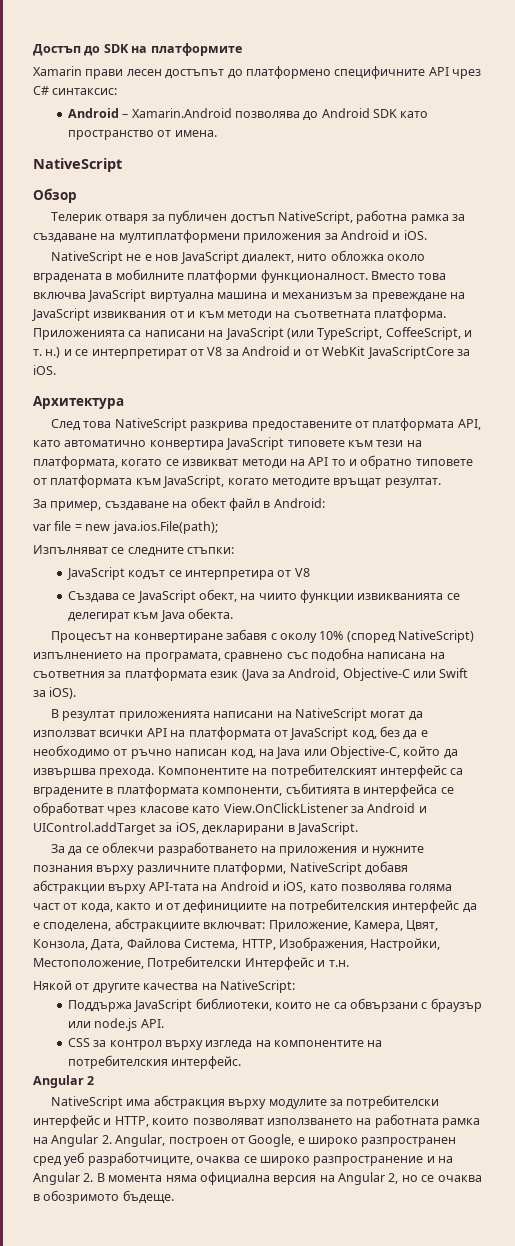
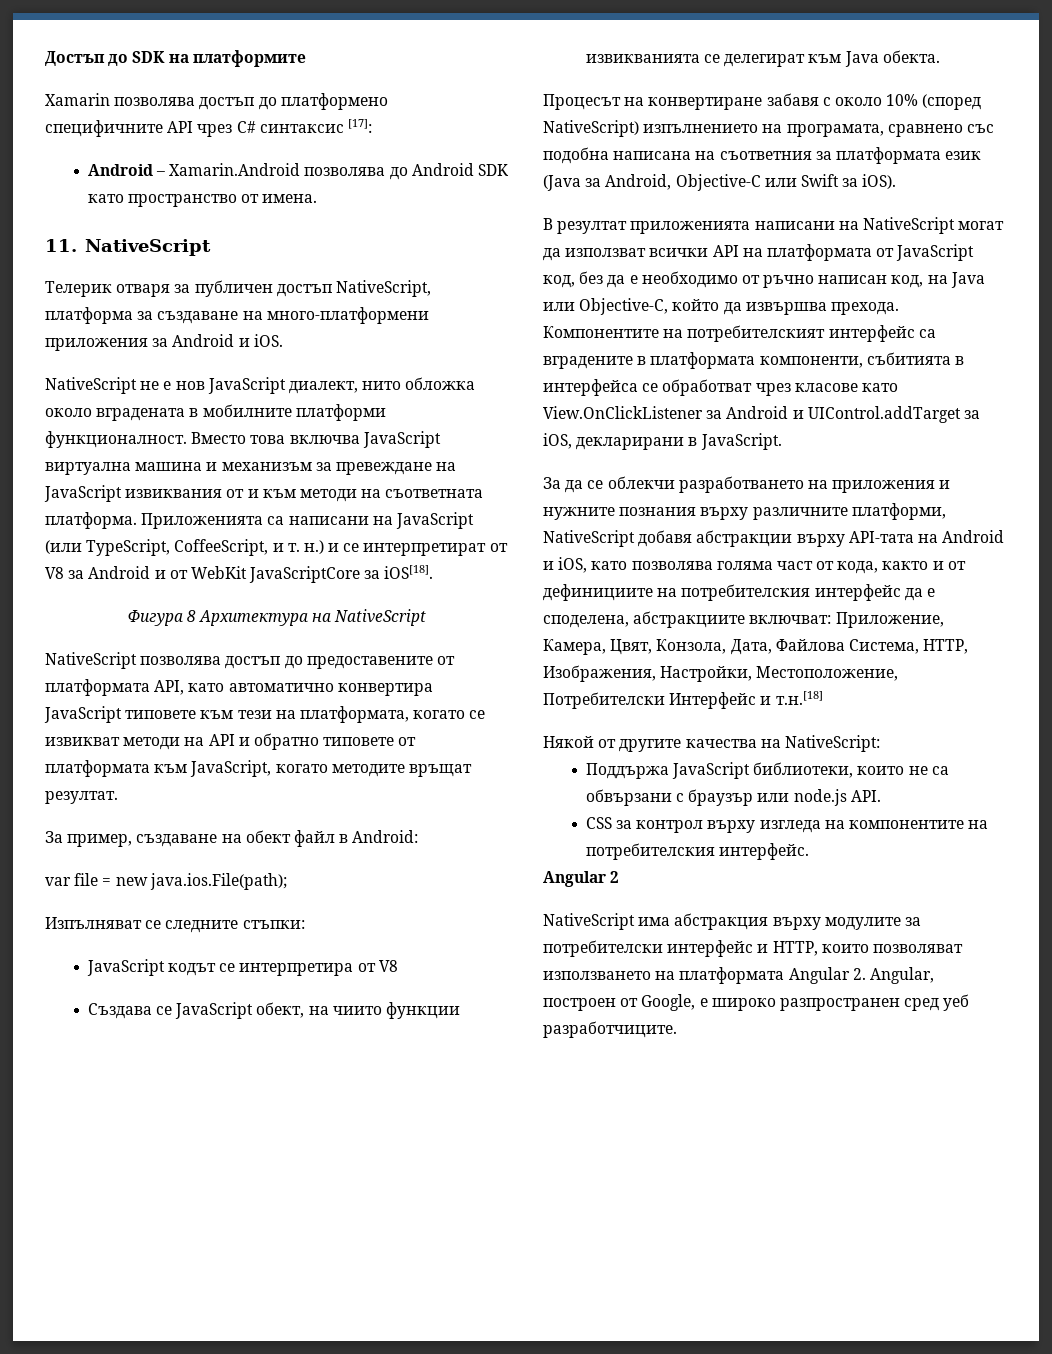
- Xamarin прави лесен достъпът до платформено специфичните API чрез C# синтаксис:
+ Xamarin позволява достъп до платформено специфичните API чрез C# синтаксис [17]:
  Android – Xamarin.Android позволява до Android SDK като пространство от имена.
- NativeScript
- Обзор
+ 11. NativeScript
- Телерик отваря за публичен достъп NativeScript, работна рамка за създаване на мултиплатформени приложения за Android и iOS.
+ Телерик отваря за публичен достъп NativeScript, платформа за създаване на много-платформени приложения за Android и iOS.
- Приложенията са написани на JavaScript (или TypeScript, CoffeeScript, и т. н.) и се интерпретират от V8 за Android и от WebKit JavaScriptCore за iOS.
- Архитектура
- След това NativeScript разкрива предоставените от платформата API, като автоматично конвертира JavaScript типовете към тези на платформата, когато се извикват методи на API то и обратно типовете от платформата към JavaScript, когато методите връщат резултат.
+ Приложенията са написани на JavaScript (или TypeScript, CoffeeScript, и т. н.) и се интерпретират от V8 за Android и от WebKit JavaScriptCore за iOS[18].
+ Фигура 8 Архитектура на NativeScript
+ NativeScript позволява достъп до предоставените от платформата API, като автоматично конвертира JavaScript типовете към тези на платформата, когато се извикват методи на API и обратно типовете от платформата към JavaScript, когато методите връщат резултат.
- Процесът на конвертиране забавя с околу 10% (според NativeScript) изпълнението на програмата, сравнено със подобна написана на съответния за платформата език (Java за Android, Objective-C или Swift за iOS).
+ Процесът на конвертиране забавя с около 10% (според NativeScript) изпълнението на програмата, сравнено със подобна написана на съответния за платформата език (Java за Android, Objective-C или Swift за iOS).
- За да се облекчи разработването на приложения и нужните познания върху различните платформи, NativeScript добавя абстракции върху API-тата на Android и iOS, като позволява голяма част от кода, както и от дефинициите на потребителския интерфейс да е споделена, абстракциите включват: Приложение, Камера, Цвят, Конзола, Дата, Файлова Система, HTTP, Изображения, Настройки, Местоположение, Потребителски Интерфейс и т.н.
+ За да се облекчи разработването на приложения и нужните познания върху различните платформи, NativeScript добавя абстракции върху API-тата на Android и iOS, като позволява голяма част от кода, както и от дефинициите на потребителския интерфейс да е споделена, абстракциите включват: Приложение, Камера, Цвят, Конзола, Дата, Файлова Система, HTTP, Изображения, Настройки, Местоположение, Потребителски Интерфейс и т.н.[18]
- NativeScript има абстракция върху модулите за потребителски интерфейс и HTTP, които позволяват използването на работната рамка на Angular 2. Angular, построен от Google, е широко разпространен сред уеб разработчиците, очаква се широко разпространение и на Angular 2. В момента няма официална версия на Angular 2, но се очаква в обозримото бъдеще.
+ NativeScript има абстракция върху модулите за потребителски интерфейс и HTTP, които позволяват използването на платформата Angular 2. Angular, построен от Google, е широко разпространен сред уеб разработчиците.

